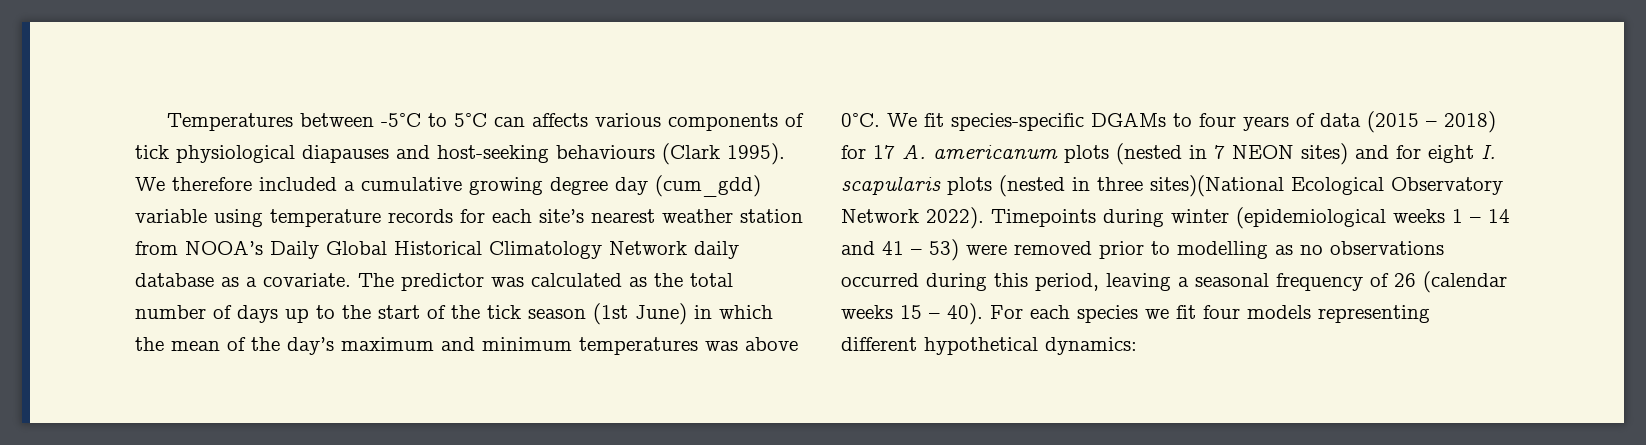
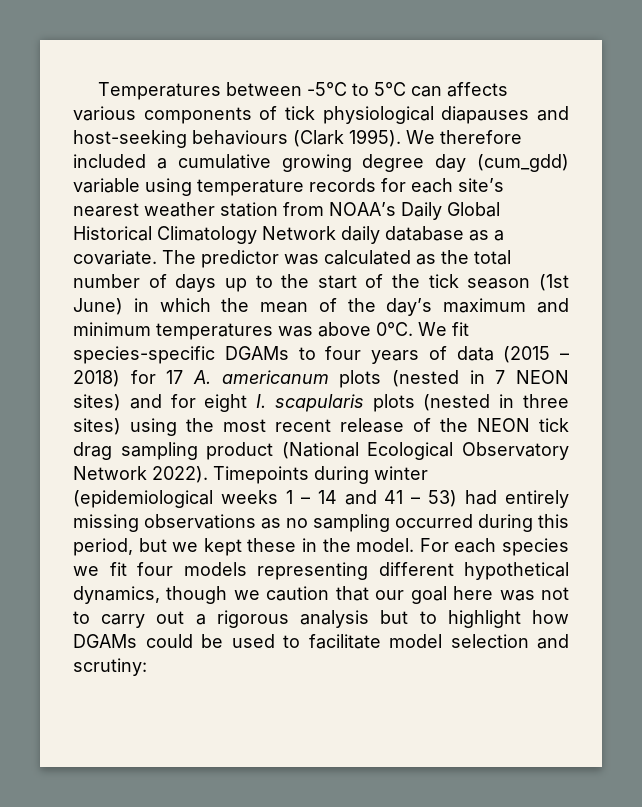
- We therefore included a cumulative growing degree day (cum_gdd) variable using temperature records for each site’s nearest weather station from NOOA’s Daily Global Historical Climatology Network daily database as a covariate.
+ We therefore included a cumulative growing degree day (cum_gdd) variable using temperature records for each site’s nearest weather station from NOAA’s Daily Global Historical Climatology Network daily database as a covariate.
- We fit species-specific DGAMs to four years of data (2015 – 2018) for 17 A. americanum plots (nested in 7 NEON sites) and for eight I. scapularis plots (nested in three sites)(National Ecological Observatory Network 2022).
+ We fit species-specific DGAMs to four years of data (2015 – 2018) for 17 A. americanum plots (nested in 7 NEON sites) and for eight I. scapularis plots (nested in three sites) using the most recent release of the NEON tick drag sampling product (National Ecological Observatory Network 2022).
- Timepoints during winter (epidemiological weeks 1 – 14 and 41 – 53) were removed prior to modelling as no observations occurred during this period, leaving a seasonal frequency of 26 (calendar weeks 15 – 40).
+ Timepoints during winter (epidemiological weeks 1 – 14 and 41 – 53) had entirely missing observations as no sampling occurred during this period, but we kept these in the model.
- For each species we fit four models representing different hypothetical dynamics:
+ For each species we fit four models representing different hypothetical dynamics, though we caution that our goal here was not to carry out a rigorous analysis but to highlight how DGAMs could be used to facilitate model selection and scrutiny:

